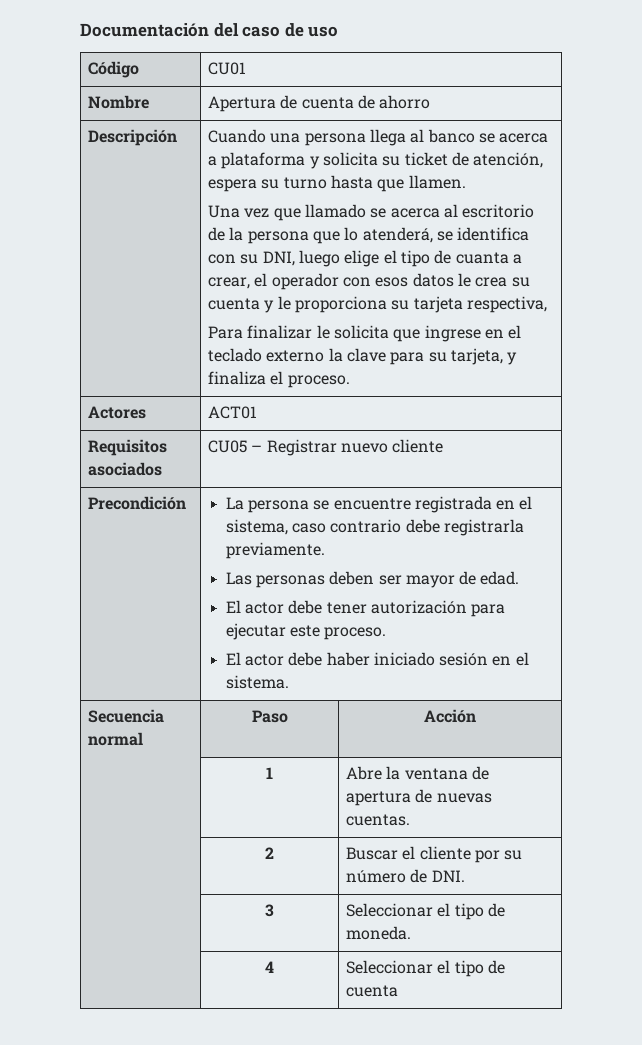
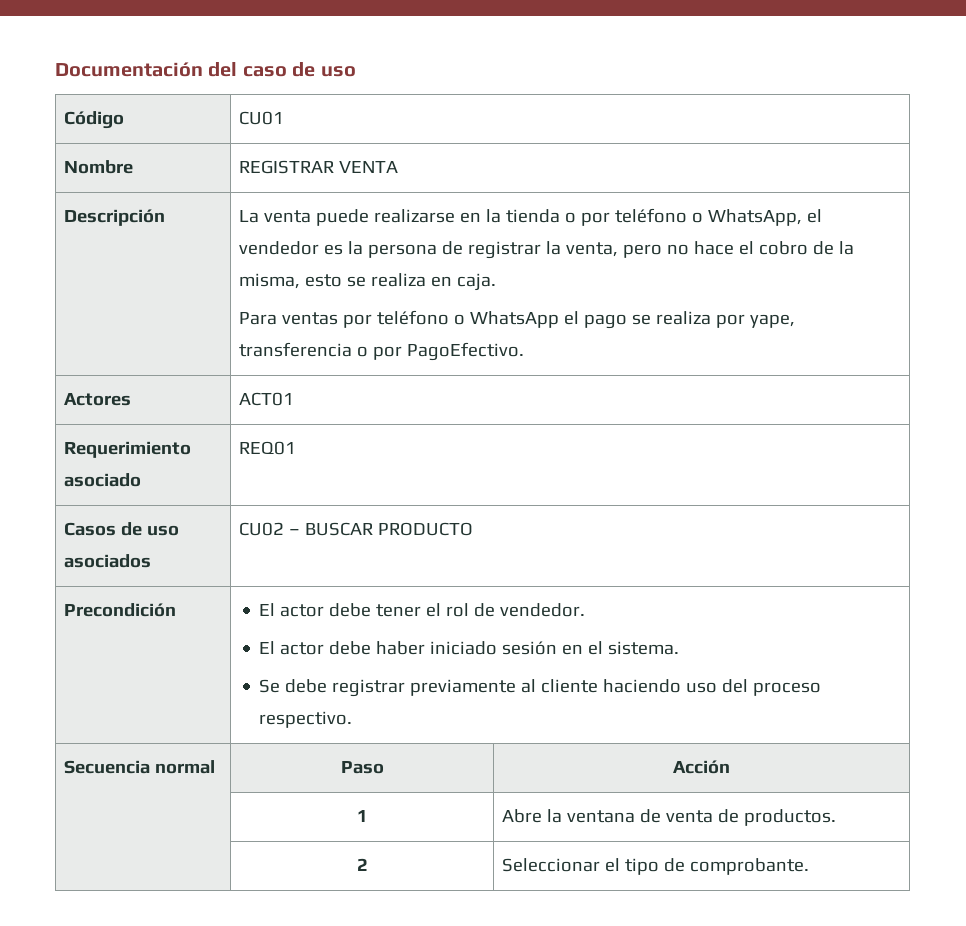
- Nombre | Apertura de cuenta de ahorro
- Descripción | Cuando una persona llega al banco se acerca a plataforma y solicita su ticket de atención, espera su turno hasta que llamen.
- Una vez que llamado se acerca al escritorio de la persona que lo atenderá, se identifica con su DNI, luego elige el tipo de cuanta a crear, el operador con esos datos le crea su cuenta y le proporciona su tarjeta respectiva,
- Para finalizar le solicita que ingrese en el teclado externo la clave para su tarjeta, y finaliza el proceso.
+ Nombre | REGISTRAR VENTA
+ Descripción | La venta puede realizarse en la tienda o por teléfono o WhatsApp, el vendedor es la persona de registrar la venta, pero no hace el cobro de la misma, esto se realiza en caja.
+ Para ventas por teléfono o WhatsApp el pago se realiza por yape, transferencia o por PagoEfectivo.
  Actores | ACT01
- Requisitos asociados | CU05 – Registrar nuevo cliente
- Precondición | La persona se encuentre registrada en el sistema, caso contrario debe registrarla previamente.
- Las personas deben ser mayor de edad.
- El actor debe tener autorización para ejecutar este proceso.
+ Requerimiento asociado | REQ01
+ Casos de uso asociados | CU02 – BUSCAR PRODUCTO
+ Precondición | El actor debe tener el rol de vendedor.
  El actor debe haber iniciado sesión en el sistema.
+ Se debe registrar previamente al cliente haciendo uso del proceso respectivo.
- | 1 | Abre la ventana de apertura de nuevas cuentas.
- | 2 | Buscar el cliente por su número de DNI.
- | 3 | Seleccionar el tipo de moneda.
- | 4 | Seleccionar el tipo de cuenta
+ | 1 | Abre la ventana de venta de productos.
+ | 2 | Seleccionar el tipo de comprobante.

